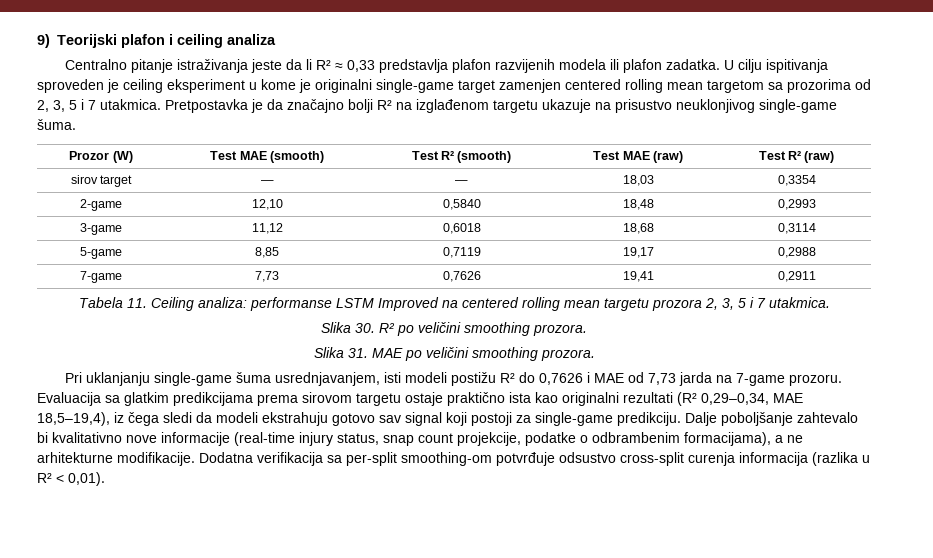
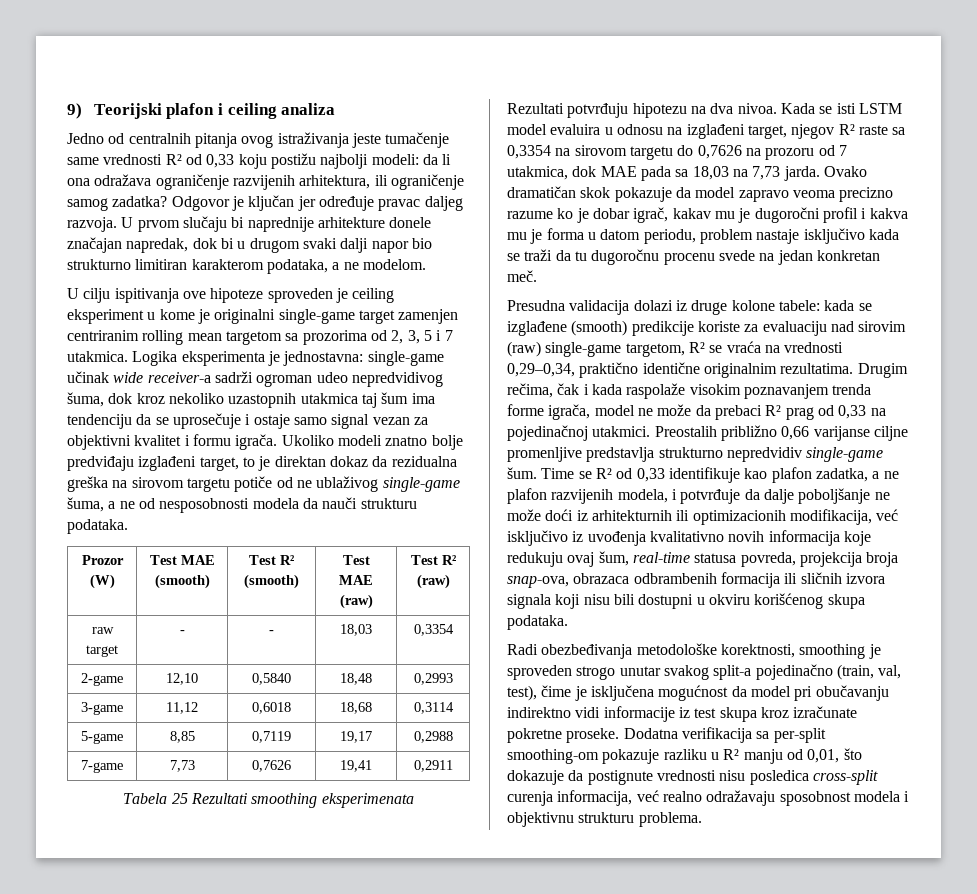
- Centralno pitanje istraživanja jeste da li R² ≈ 0,33 predstavlja plafon razvijenih modela ili plafon zadatka. U cilju ispitivanja sproveden je ceiling eksperiment u kome je originalni single-game target zamenjen centered rolling mean targetom sa prozorima od 2, 3, 5 i 7 utakmica.
+ Jedno od centralnih pitanja ovog istraživanja jeste tumačenje same vrednosti R² od 0,33 koju postižu najbolji modeli: da li ona odražava ograničenje razvijenih arhitektura, ili ograničenje samog zadatka? Odgovor je ključan jer određuje pravac daljeg razvoja. U prvom slučaju bi naprednije arhitekture donele značajan napredak, dok bi u drugom svaki dalji napor bio strukturno limitiran karakterom podataka, a ne modelom.
+ U cilju ispitivanja ove hipoteze sproveden je ceiling eksperiment u kome je originalni single-game target zamenjen centriranim rolling mean targetom sa prozorima od 2, 3, 5 i 7 utakmica.
- Pretpostavka je da značajno bolji R² na izglađenom targetu ukazuje na prisustvo neuklonjivog single-game šuma.
+ Logika eksperimenta je jednostavna: single-game učinak wide receiver-a sadrži ogroman udeo nepredvidivog šuma, dok kroz nekoliko uzastopnih utakmica taj šum ima tendenciju da se uprosečuje i ostaje samo signal vezan za objektivni kvalitet i formu igrača. Ukoliko modeli znatno bolje predviđaju izglađeni target, to je direktan dokaz da rezidualna greška na sirovom targetu potiče od ne ublaživog single-game šuma, a ne od nesposobnosti modela da nauči strukturu podataka.
- sirov target | — | — | 18,03 | 0,3354
+ raw target | - | - | 18,03 | 0,3354
- Tabela 11. Ceiling analiza: performanse LSTM Improved na centered rolling mean targetu prozora 2, 3, 5 i 7 utakmica.
- Slika 30. R² po veličini smoothing prozora.
- Slika 31. MAE po veličini smoothing prozora.
- Pri uklanjanju single-game šuma usrednjavanjem, isti modeli postižu R² do 0,7626 i MAE od 7,73 jarda na 7-game prozoru. Evaluacija sa glatkim predikcijama prema sirovom targetu ostaje praktično ista kao originalni rezultati (R² 0,29–0,34, MAE 18,5–19,4), iz čega sledi da modeli ekstrahuju gotovo sav signal koji postoji za single-game predikciju. Dalje poboljšanje zahtevalo bi kvalitativno nove informacije (real-time injury status, snap count projekcije, podatke o odbrambenim formacijama), a ne arhitekturne modifikacije.
+ Tabela 25 Rezultati smoothing eksperimenata
+ Rezultati potvrđuju hipotezu na dva nivoa. Kada se isti LSTM model evaluira u odnosu na izglađeni target, njegov R² raste sa 0,3354 na sirovom targetu do 0,7626 na prozoru od 7 utakmica, dok MAE pada sa 18,03 na 7,73 jarda. Ovako dramatičan skok pokazuje da model zapravo veoma precizno razume ko je dobar igrač, kakav mu je dugoročni profil i kakva mu je forma u datom periodu, problem nastaje isključivo kada se traži da tu dugoročnu procenu svede na jedan konkretan meč.
+ Presudna validacija dolazi iz druge kolone tabele: kada se izglađene (smooth) predikcije koriste za evaluaciju nad sirovim (raw) single-game targetom, R² se vraća na vrednosti 0,29–0,34, praktično identične originalnim rezultatima. Drugim rečima, čak i kada raspolaže visokim poznavanjem trenda forme igrača, model ne može da prebaci R² prag od 0,33 na pojedinačnoj utakmici. Preostalih približno 0,66 varijanse ciljne promenljive predstavlja strukturno nepredvidiv single-game šum. Time se R² od 0,33 identifikuje kao plafon zadatka, a ne plafon razvijenih modela, i potvrđuje da dalje poboljšanje ne može doći iz arhitekturnih ili optimizacionih modifikacija, već isključivo iz uvođenja kvalitativno novih informacija koje redukuju ovaj šum, real-time statusa povreda, projekcija broja snap-ova, obrazaca odbrambenih formacija ili sličnih izvora signala koji nisu bili dostupni u okviru korišćenog skupa podataka.
+ Radi obezbeđivanja metodološke korektnosti, smoothing je sproveden strogo unutar svakog split-a pojedinačno (train, val, test), čime je isključena mogućnost da model pri obučavanju indirektno vidi informacije iz test skupa kroz izračunate pokretne proseke.
- Dodatna verifikacija sa per-split smoothing-om potvrđuje odsustvo cross-split curenja informacija (razlika u R² < 0,01).
+ Dodatna verifikacija sa per-split smoothing-om pokazuje razliku u R² manju od 0,01, što dokazuje da postignute vrednosti nisu posledica cross-split curenja informacija, već realno odražavaju sposobnost modela i objektivnu strukturu problema.

